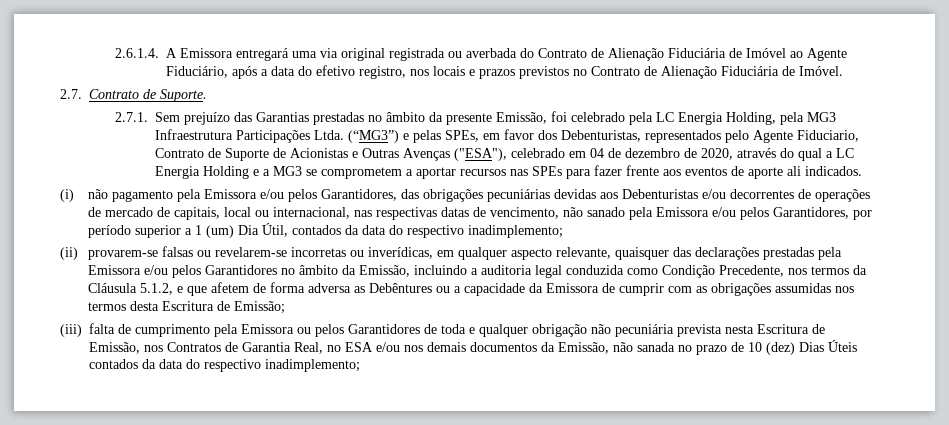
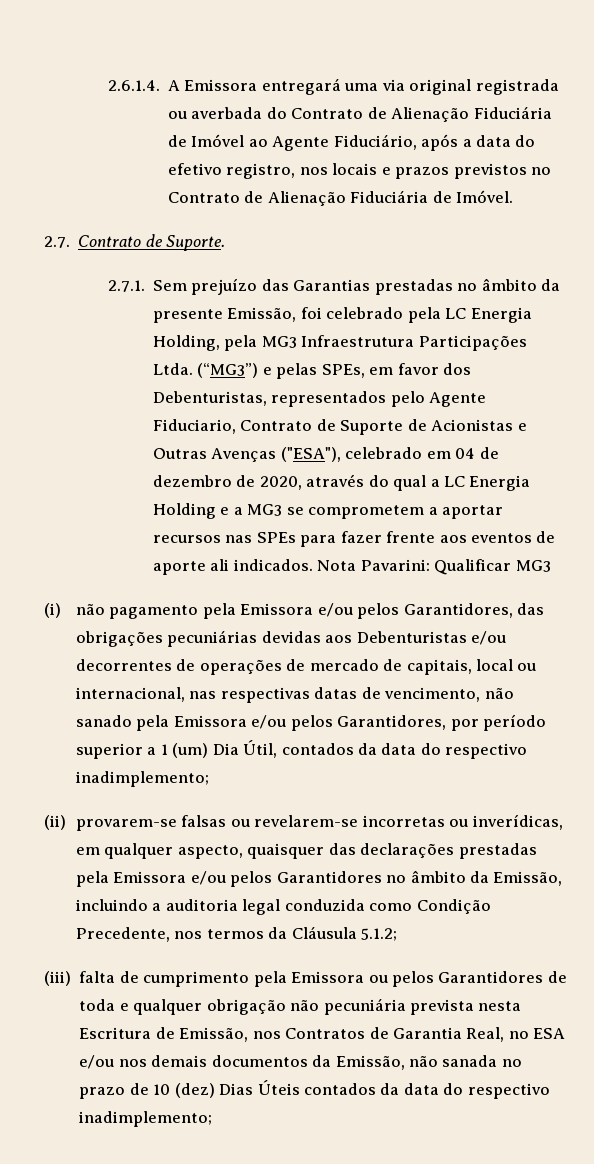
+ Nota Pavarini: Qualificar MG3
- (ii) provarem-se falsas ou revelarem-se incorretas ou inverídicas, em qualquer aspecto relevante, quaisquer das declarações prestadas pela Emissora e/ou pelos Garantidores no âmbito da Emissão, incluindo a auditoria legal conduzida como Condição Precedente, nos termos da Cláusula 5.1.2, e que afetem de forma adversa as Debêntures ou a capacidade da Emissora de cumprir com as obrigações assumidas nos termos desta Escritura de Emissão;
+ (ii) provarem-se falsas ou revelarem-se incorretas ou inverídicas, em qualquer aspecto, quaisquer das declarações prestadas pela Emissora e/ou pelos Garantidores no âmbito da Emissão, incluindo a auditoria legal conduzida como Condição Precedente, nos termos da Cláusula 5.1.2;

